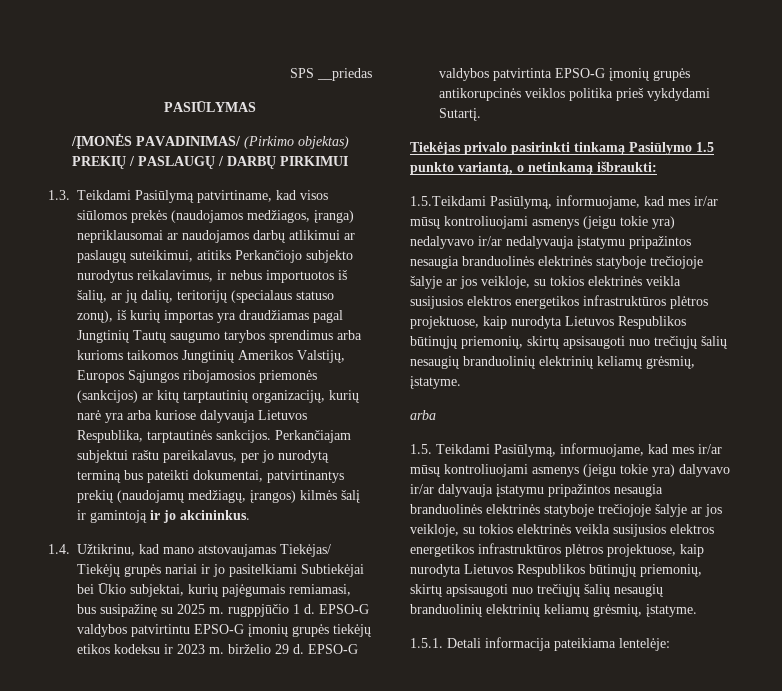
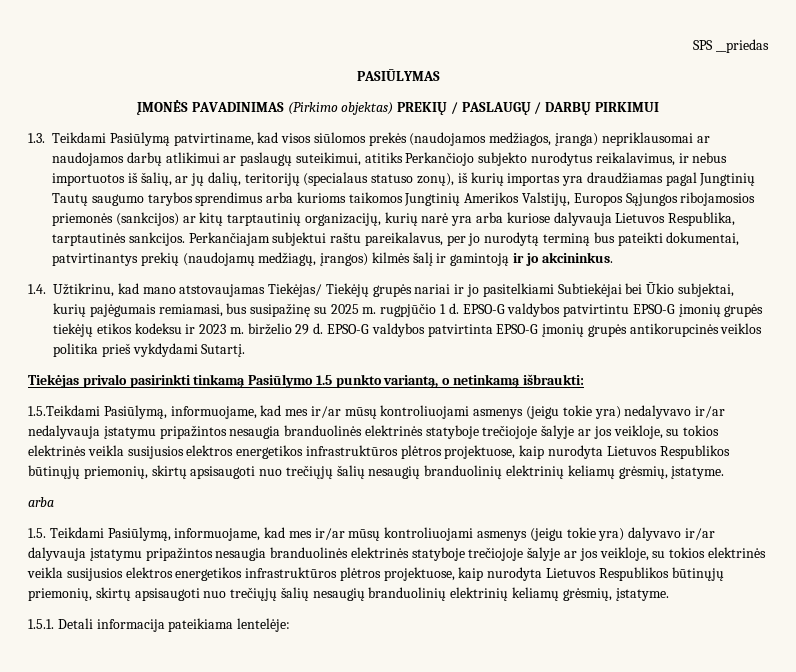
- /ĮMONĖS PAVADINIMAS/ (Pirkimo objektas) PREKIŲ / PASLAUGŲ / DARBŲ PIRKIMUI
+ ĮMONĖS PAVADINIMAS (Pirkimo objektas) PREKIŲ / PASLAUGŲ / DARBŲ PIRKIMUI
- 1.4. Užtikrinu, kad mano atstovaujamas Tiekėjas/ Tiekėjų grupės nariai ir jo pasitelkiami Subtiekėjai bei Ūkio subjektai, kurių pajėgumais remiamasi, bus susipažinę su 2025 m. rugppjūčio 1 d.
+ 1.4. Užtikrinu, kad mano atstovaujamas Tiekėjas/ Tiekėjų grupės nariai ir jo pasitelkiami Subtiekėjai bei Ūkio subjektai, kurių pajėgumais remiamasi, bus susipažinę su 2025 m. rugpjūčio 1 d.

